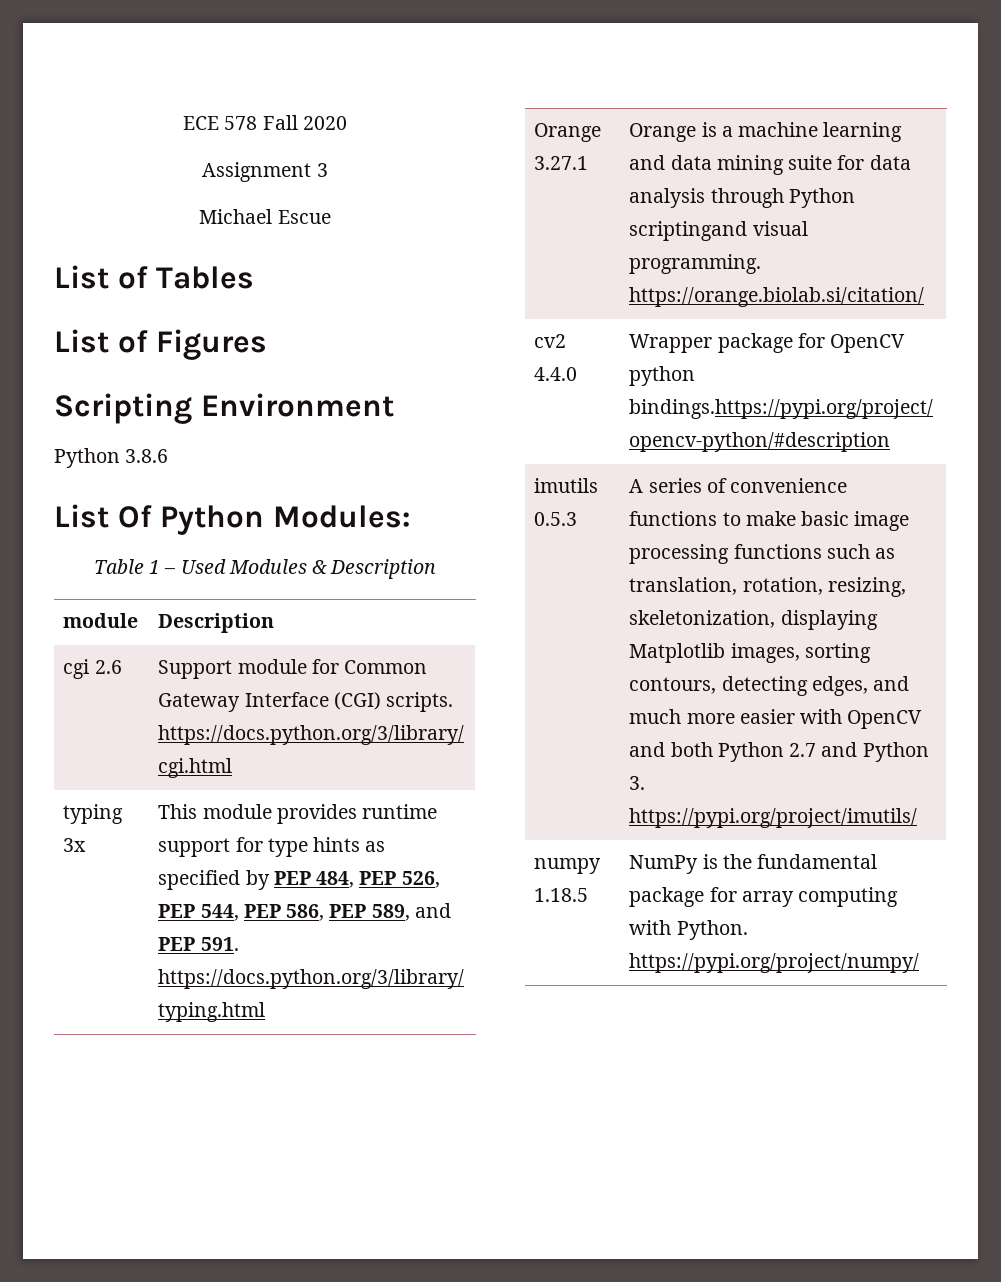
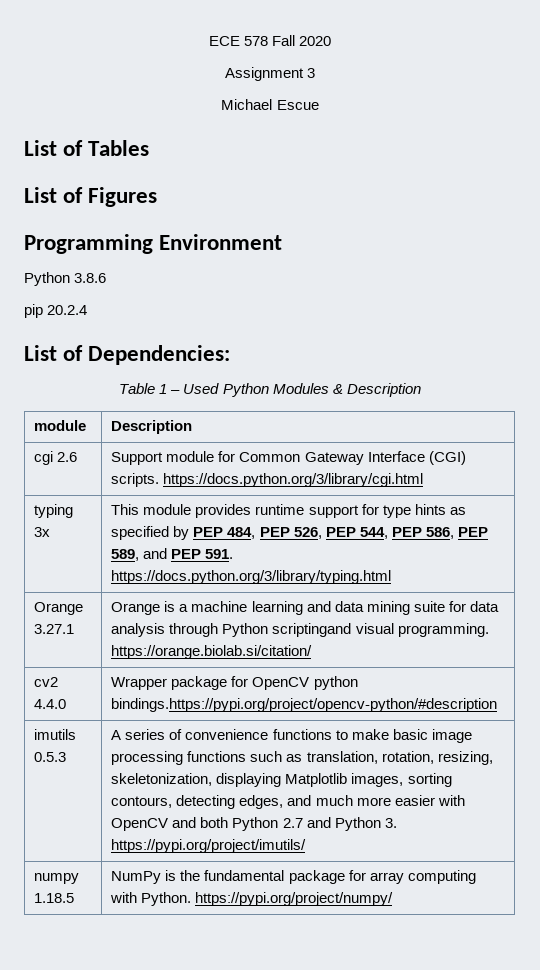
- Scripting Environment
+ Programming Environment
- List Of Python Modules:
+ pip 20.2.4
+ List of Dependencies:
- Table 1 – Used Modules & Description
+ Table 1 – Used Python Modules & Description

